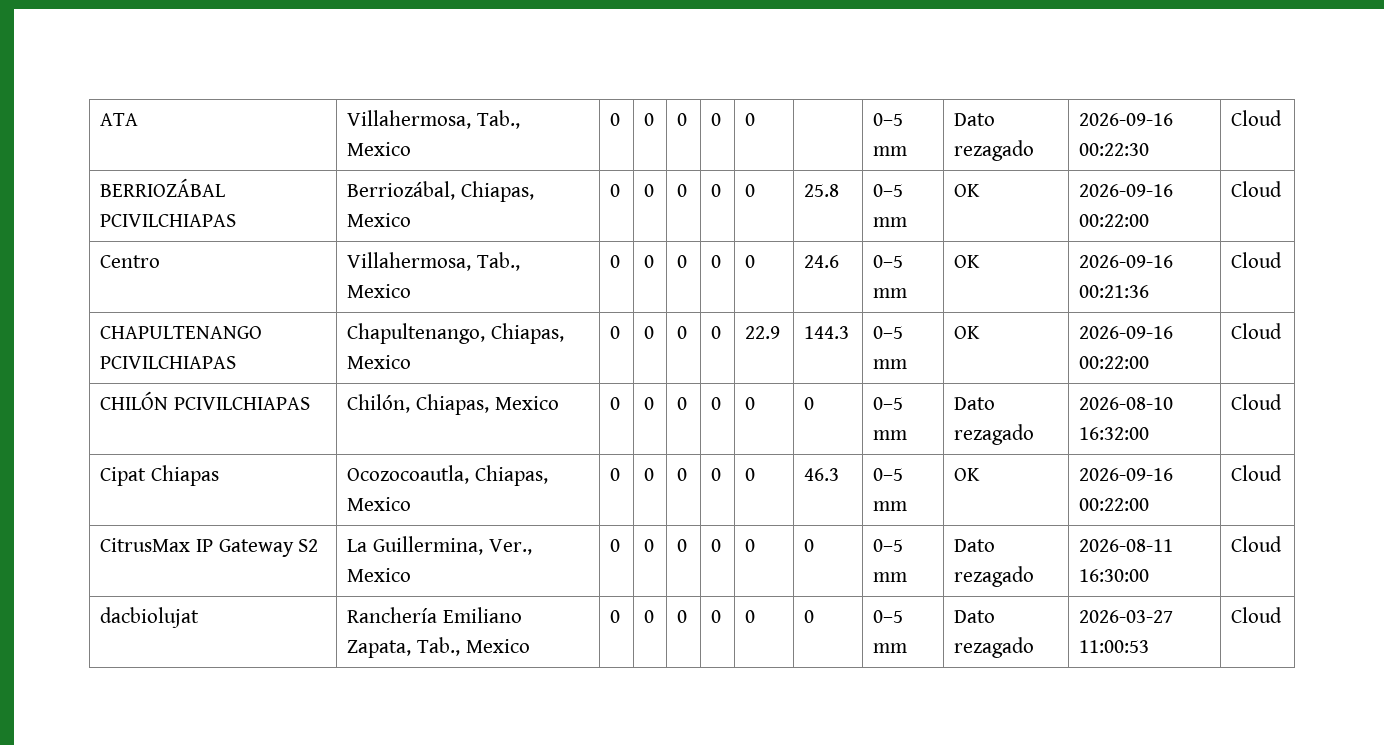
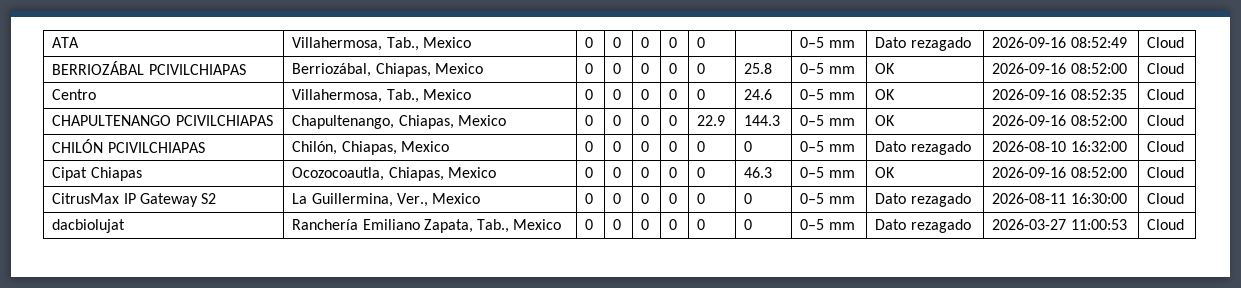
- ATA | Villahermosa, Tab., Mexico | 0 | 0 | 0 | 0 | 0 | | 0–5 mm | Dato rezagado | 2026-09-16 00:22:30 | Cloud
+ ATA | Villahermosa, Tab., Mexico | 0 | 0 | 0 | 0 | 0 | | 0–5 mm | Dato rezagado | 2026-09-16 08:52:49 | Cloud
- BERRIOZÁBAL PCIVILCHIAPAS | Berriozábal, Chiapas, Mexico | 0 | 0 | 0 | 0 | 0 | 25.8 | 0–5 mm | OK | 2026-09-16 00:22:00 | Cloud
+ BERRIOZÁBAL PCIVILCHIAPAS | Berriozábal, Chiapas, Mexico | 0 | 0 | 0 | 0 | 0 | 25.8 | 0–5 mm | OK | 2026-09-16 08:52:00 | Cloud
- Centro | Villahermosa, Tab., Mexico | 0 | 0 | 0 | 0 | 0 | 24.6 | 0–5 mm | OK | 2026-09-16 00:21:36 | Cloud
+ Centro | Villahermosa, Tab., Mexico | 0 | 0 | 0 | 0 | 0 | 24.6 | 0–5 mm | OK | 2026-09-16 08:52:35 | Cloud
- CHAPULTENANGO PCIVILCHIAPAS | Chapultenango, Chiapas, Mexico | 0 | 0 | 0 | 0 | 22.9 | 144.3 | 0–5 mm | OK | 2026-09-16 00:22:00 | Cloud
+ CHAPULTENANGO PCIVILCHIAPAS | Chapultenango, Chiapas, Mexico | 0 | 0 | 0 | 0 | 22.9 | 144.3 | 0–5 mm | OK | 2026-09-16 08:52:00 | Cloud
- Cipat Chiapas | Ocozocoautla, Chiapas, Mexico | 0 | 0 | 0 | 0 | 0 | 46.3 | 0–5 mm | OK | 2026-09-16 00:22:00 | Cloud
+ Cipat Chiapas | Ocozocoautla, Chiapas, Mexico | 0 | 0 | 0 | 0 | 0 | 46.3 | 0–5 mm | OK | 2026-09-16 08:52:00 | Cloud

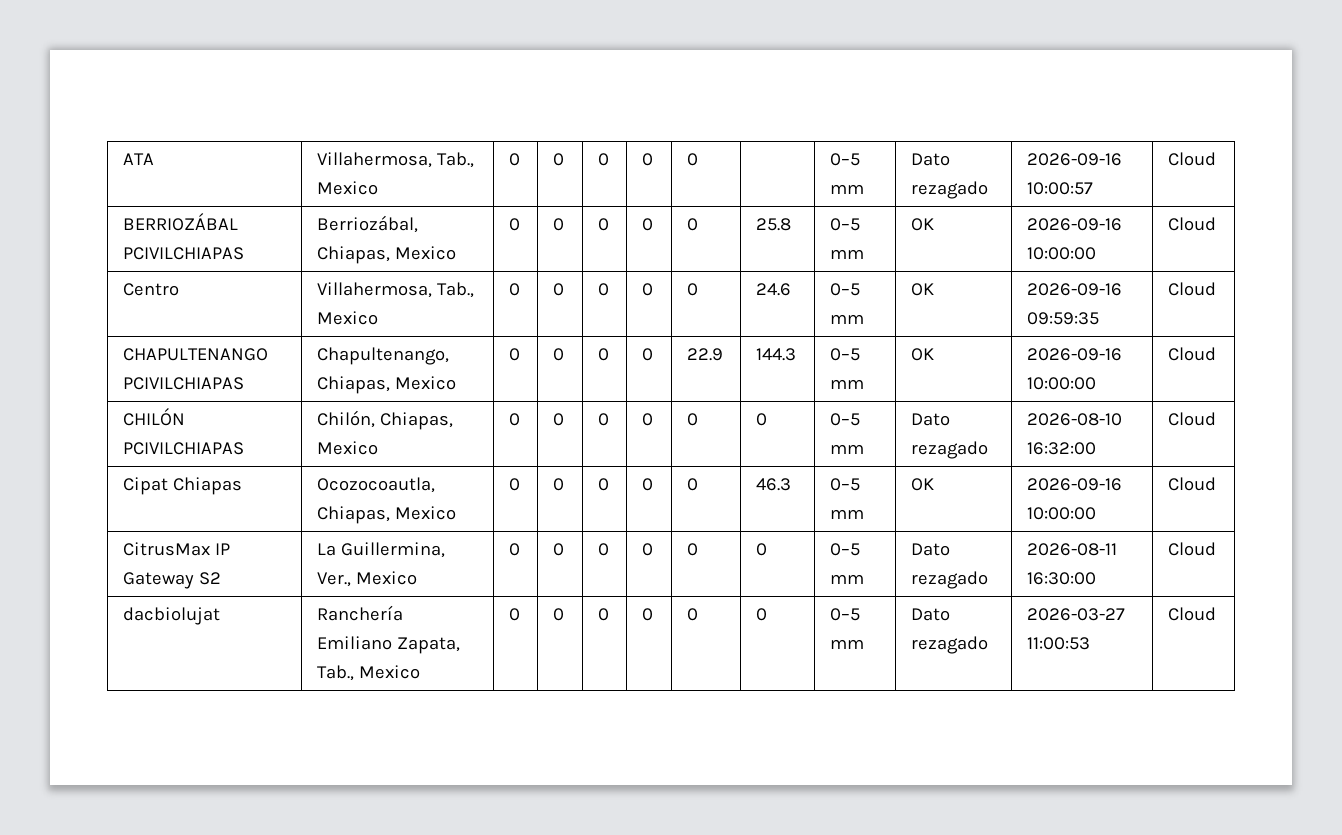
- ATA | Villahermosa, Tab., Mexico | 0 | 0 | 0 | 0 | 0 | | 0–5 mm | Dato rezagado | 2026-09-16 08:52:49 | Cloud
+ ATA | Villahermosa, Tab., Mexico | 0 | 0 | 0 | 0 | 0 | | 0–5 mm | Dato rezagado | 2026-09-16 10:00:57 | Cloud
- BERRIOZÁBAL PCIVILCHIAPAS | Berriozábal, Chiapas, Mexico | 0 | 0 | 0 | 0 | 0 | 25.8 | 0–5 mm | OK | 2026-09-16 08:52:00 | Cloud
+ BERRIOZÁBAL PCIVILCHIAPAS | Berriozábal, Chiapas, Mexico | 0 | 0 | 0 | 0 | 0 | 25.8 | 0–5 mm | OK | 2026-09-16 10:00:00 | Cloud
- Centro | Villahermosa, Tab., Mexico | 0 | 0 | 0 | 0 | 0 | 24.6 | 0–5 mm | OK | 2026-09-16 08:52:35 | Cloud
+ Centro | Villahermosa, Tab., Mexico | 0 | 0 | 0 | 0 | 0 | 24.6 | 0–5 mm | OK | 2026-09-16 09:59:35 | Cloud
- CHAPULTENANGO PCIVILCHIAPAS | Chapultenango, Chiapas, Mexico | 0 | 0 | 0 | 0 | 22.9 | 144.3 | 0–5 mm | OK | 2026-09-16 08:52:00 | Cloud
+ CHAPULTENANGO PCIVILCHIAPAS | Chapultenango, Chiapas, Mexico | 0 | 0 | 0 | 0 | 22.9 | 144.3 | 0–5 mm | OK | 2026-09-16 10:00:00 | Cloud
- Cipat Chiapas | Ocozocoautla, Chiapas, Mexico | 0 | 0 | 0 | 0 | 0 | 46.3 | 0–5 mm | OK | 2026-09-16 08:52:00 | Cloud
+ Cipat Chiapas | Ocozocoautla, Chiapas, Mexico | 0 | 0 | 0 | 0 | 0 | 46.3 | 0–5 mm | OK | 2026-09-16 10:00:00 | Cloud

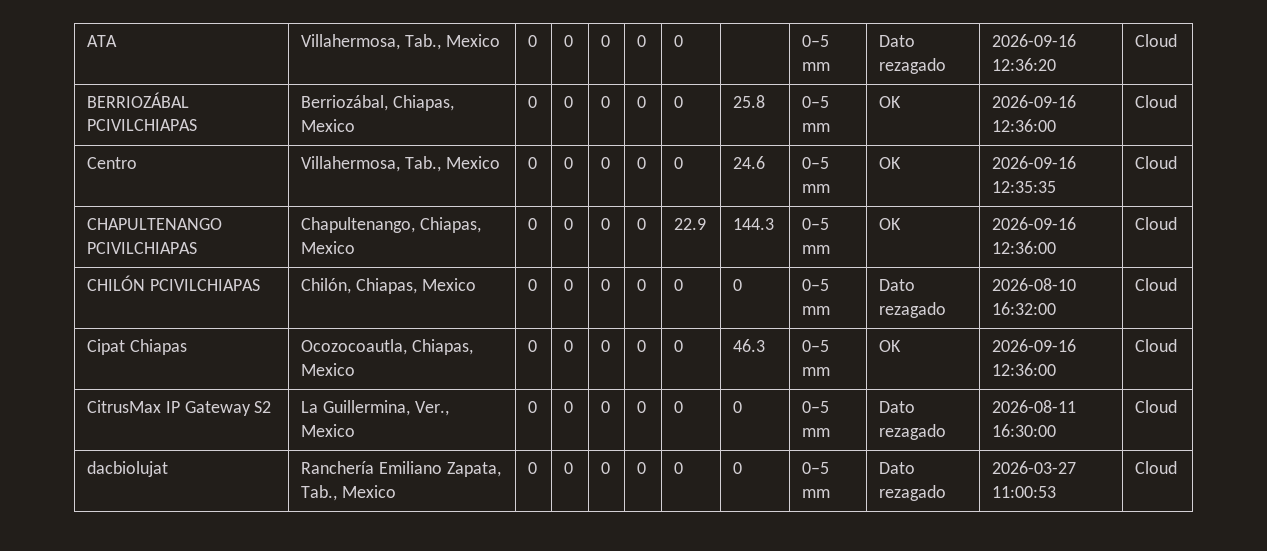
- ATA | Villahermosa, Tab., Mexico | 0 | 0 | 0 | 0 | 0 | | 0–5 mm | Dato rezagado | 2026-09-16 10:00:57 | Cloud
+ ATA | Villahermosa, Tab., Mexico | 0 | 0 | 0 | 0 | 0 | | 0–5 mm | Dato rezagado | 2026-09-16 12:36:20 | Cloud
- BERRIOZÁBAL PCIVILCHIAPAS | Berriozábal, Chiapas, Mexico | 0 | 0 | 0 | 0 | 0 | 25.8 | 0–5 mm | OK | 2026-09-16 10:00:00 | Cloud
+ BERRIOZÁBAL PCIVILCHIAPAS | Berriozábal, Chiapas, Mexico | 0 | 0 | 0 | 0 | 0 | 25.8 | 0–5 mm | OK | 2026-09-16 12:36:00 | Cloud
- Centro | Villahermosa, Tab., Mexico | 0 | 0 | 0 | 0 | 0 | 24.6 | 0–5 mm | OK | 2026-09-16 09:59:35 | Cloud
+ Centro | Villahermosa, Tab., Mexico | 0 | 0 | 0 | 0 | 0 | 24.6 | 0–5 mm | OK | 2026-09-16 12:35:35 | Cloud
- CHAPULTENANGO PCIVILCHIAPAS | Chapultenango, Chiapas, Mexico | 0 | 0 | 0 | 0 | 22.9 | 144.3 | 0–5 mm | OK | 2026-09-16 10:00:00 | Cloud
+ CHAPULTENANGO PCIVILCHIAPAS | Chapultenango, Chiapas, Mexico | 0 | 0 | 0 | 0 | 22.9 | 144.3 | 0–5 mm | OK | 2026-09-16 12:36:00 | Cloud
- Cipat Chiapas | Ocozocoautla, Chiapas, Mexico | 0 | 0 | 0 | 0 | 0 | 46.3 | 0–5 mm | OK | 2026-09-16 10:00:00 | Cloud
+ Cipat Chiapas | Ocozocoautla, Chiapas, Mexico | 0 | 0 | 0 | 0 | 0 | 46.3 | 0–5 mm | OK | 2026-09-16 12:36:00 | Cloud

